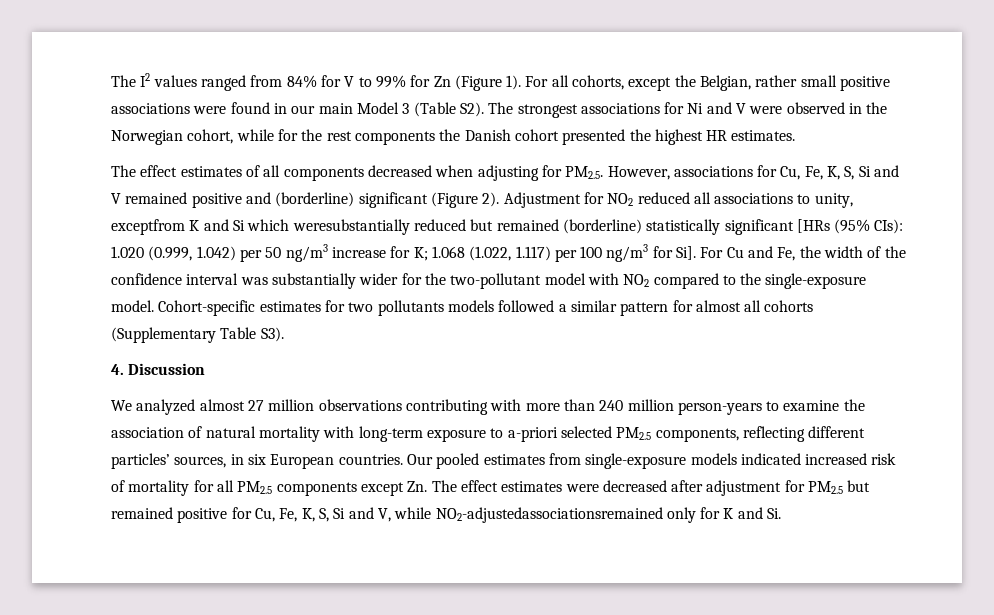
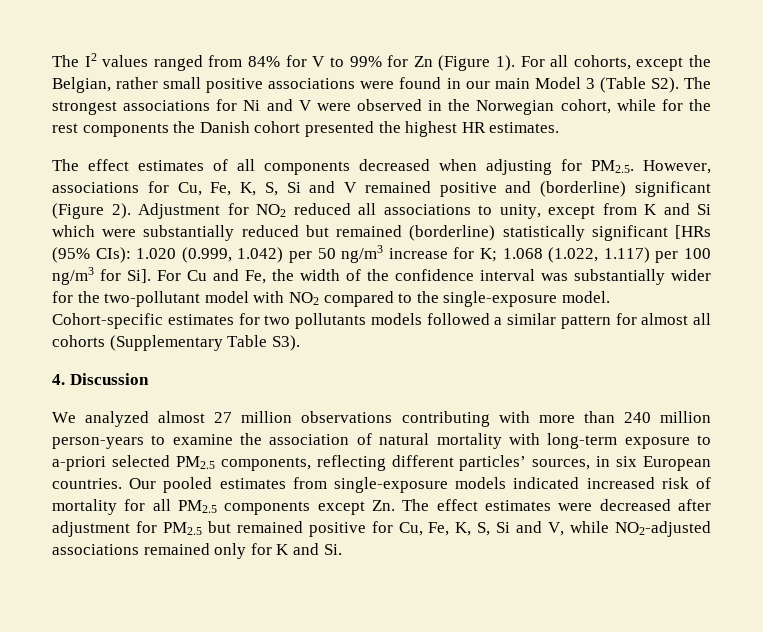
- Adjustment for NO2 reduced all associations to unity, exceptfrom K and Si which weresubstantially reduced but remained (borderline) statistically significant [HRs (95% CIs):
+ Adjustment for NO2 reduced all associations to unity, except from K and Si which were substantially reduced but remained (borderline) statistically significant [HRs (95% CIs):
- Our pooled estimates from single-exposure models indicated increased risk of mortality for all PM2.5 components except Zn. The effect estimates were decreased after adjustment for PM2.5 but remained positive for Cu, Fe, K, S, Si and V, while NO2-adjustedassociationsremained only for K and Si.
+ Our pooled estimates from single-exposure models indicated increased risk of mortality for all PM2.5 components except Zn. The effect estimates were decreased after adjustment for PM2.5 but remained positive for Cu, Fe, K, S, Si and V, while NO2-adjusted associations remained only for K and Si.

